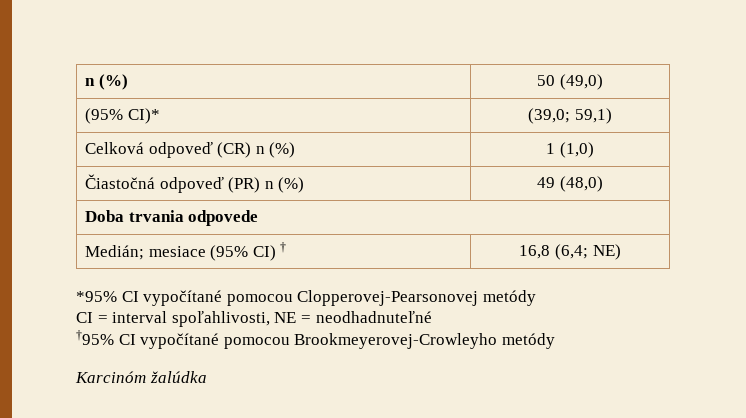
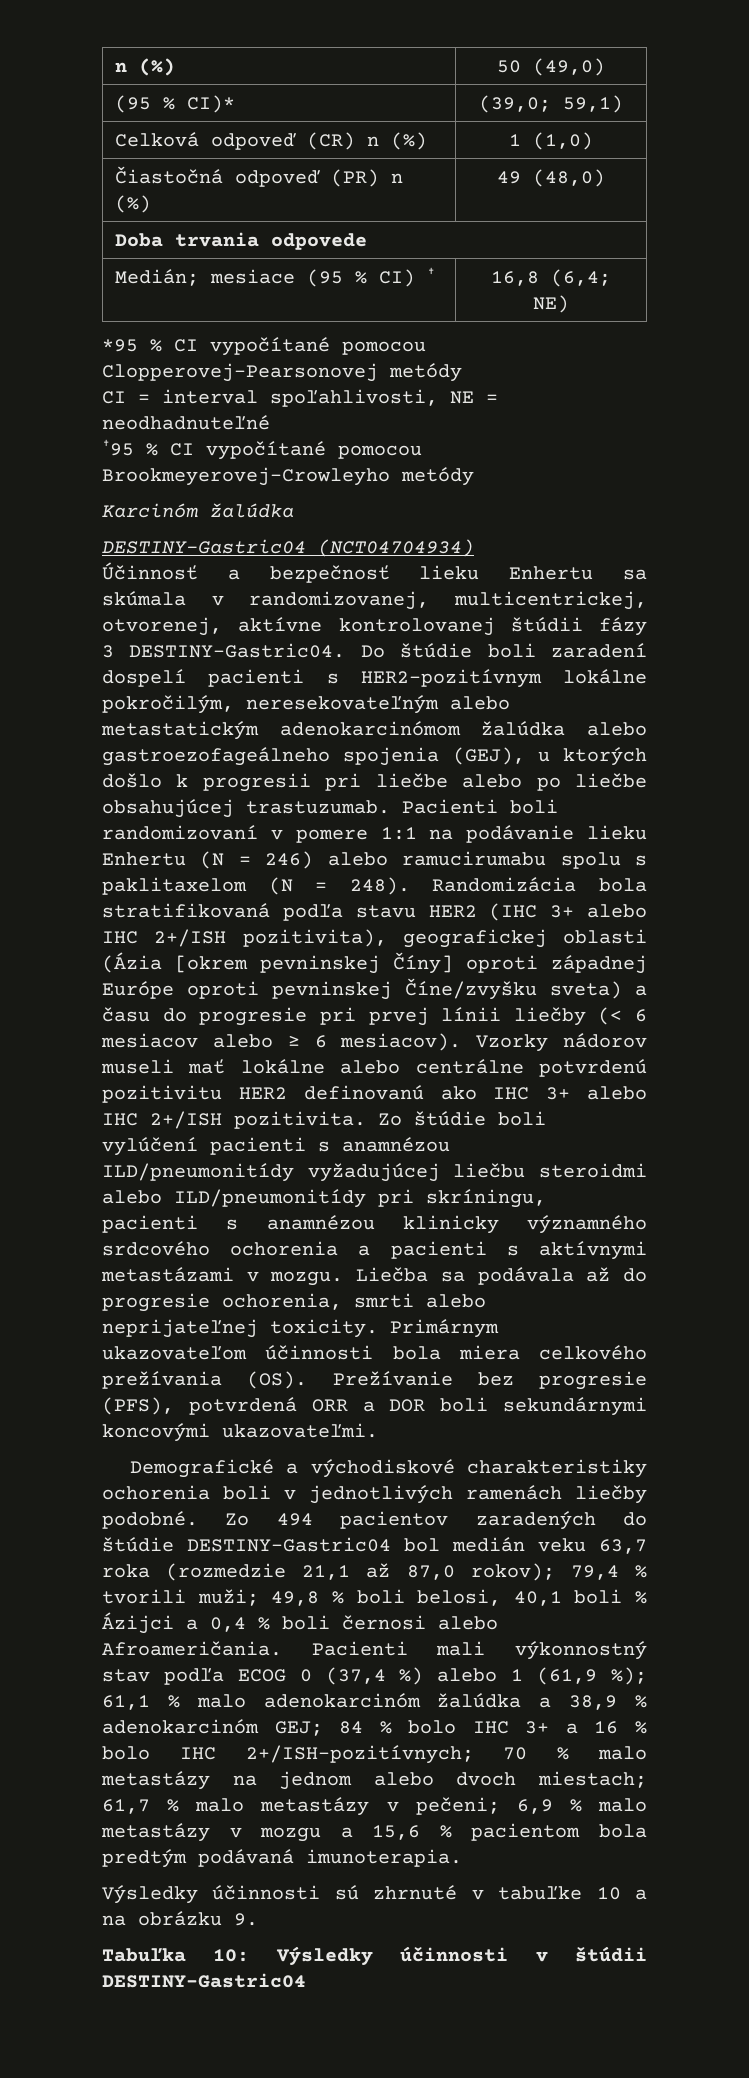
- (95% CI)* | (39,0; 59,1)
+ (95 % CI)* | (39,0; 59,1)
- Medián; mesiace (95% CI) † | 16,8 (6,4; NE)
+ Medián; mesiace (95 % CI) † | 16,8 (6,4; NE)
- *95% CI vypočítané pomocou Clopperovej-Pearsonovej metódy
+ *95 % CI vypočítané pomocou Clopperovej-Pearsonovej metódy
- †95% CI vypočítané pomocou Brookmeyerovej-Crowleyho metódy
+ †95 % CI vypočítané pomocou Brookmeyerovej-Crowleyho metódy
+ DESTINY-Gastric04 (NCT04704934)
+ Účinnosť a bezpečnosť lieku Enhertu sa skúmala v randomizovanej, multicentrickej, otvorenej, aktívne kontrolovanej štúdii fázy 3 DESTINY-Gastric04. Do štúdie boli zaradení dospelí pacienti s HER2-pozitívnym lokálne pokročilým, neresekovateľným alebo metastatickým adenokarcinómom žalúdka alebo gastroezofageálneho spojenia (GEJ), u ktorých došlo k progresii pri liečbe alebo po liečbe obsahujúcej trastuzumab. Pacienti boli randomizovaní v pomere 1:1 na podávanie lieku Enhertu (N = 246) alebo ramucirumabu spolu s paklitaxelom (N = 248). Randomizácia bola stratifikovaná podľa stavu HER2 (IHC 3+ alebo IHC 2+/ISH pozitivita), geografickej oblasti (Ázia [okrem pevninskej Číny] oproti západnej Európe oproti pevninskej Číne/zvyšku sveta) a času do progresie pri prvej línii liečby (< 6 mesiacov alebo ≥ 6 mesiacov). Vzorky nádorov museli mať lokálne alebo centrálne potvrdenú pozitivitu HER2 definovanú ako IHC 3+ alebo IHC 2+/ISH pozitivita. Zo štúdie boli vylúčení pacienti s anamnézou ILD/pneumonitídy vyžadujúcej liečbu steroidmi alebo ILD/pneumonitídy pri skríningu, pacienti s anamnézou klinicky významného srdcového ochorenia a pacienti s aktívnymi metastázami v mozgu. Liečba sa podávala až do progresie ochorenia, smrti alebo neprijateľnej toxicity. Primárnym ukazovateľom účinnosti bola miera celkového prežívania (OS). Prežívanie bez progresie (PFS), potvrdená ORR a DOR boli sekundárnymi koncovými ukazovateľmi.
+ Demografické a východiskové charakteristiky ochorenia boli v jednotlivých ramenách liečby podobné. Zo 494 pacientov zaradených do štúdie DESTINY-Gastric04 bol medián veku 63,7 roka (rozmedzie 21,1 až 87,0 rokov); 79,4 % tvorili muži; 49,8 % boli belosi, 40,1 boli % Ázijci a 0,4 % boli černosi alebo Afroameričania. Pacienti mali výkonnostný stav podľa ECOG 0 (37,4 %) alebo 1 (61,9 %); 61,1 % malo adenokarcinóm žalúdka a 38,9 % adenokarcinóm GEJ; 84 % bolo IHC 3+ a 16 % bolo IHC 2+/ISH-pozitívnych; 70 % malo metastázy na jednom alebo dvoch miestach; 61,7 % malo metastázy v pečeni; 6,9 % malo metastázy v mozgu a 15,6 % pacientom bola predtým podávaná imunoterapia.
+ Výsledky účinnosti sú zhrnuté v tabuľke 10 a na obrázku 9.
+ Tabuľka 10: Výsledky účinnosti v štúdii DESTINY-Gastric04

